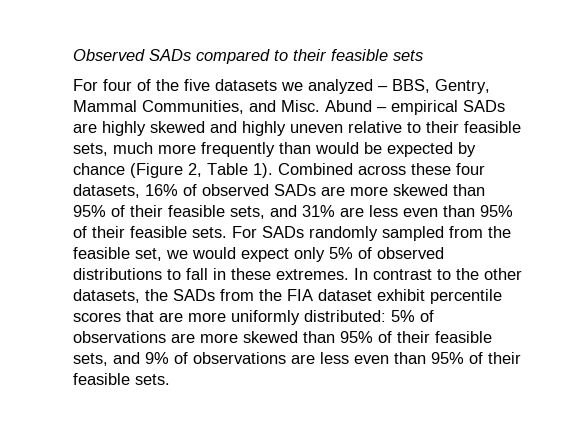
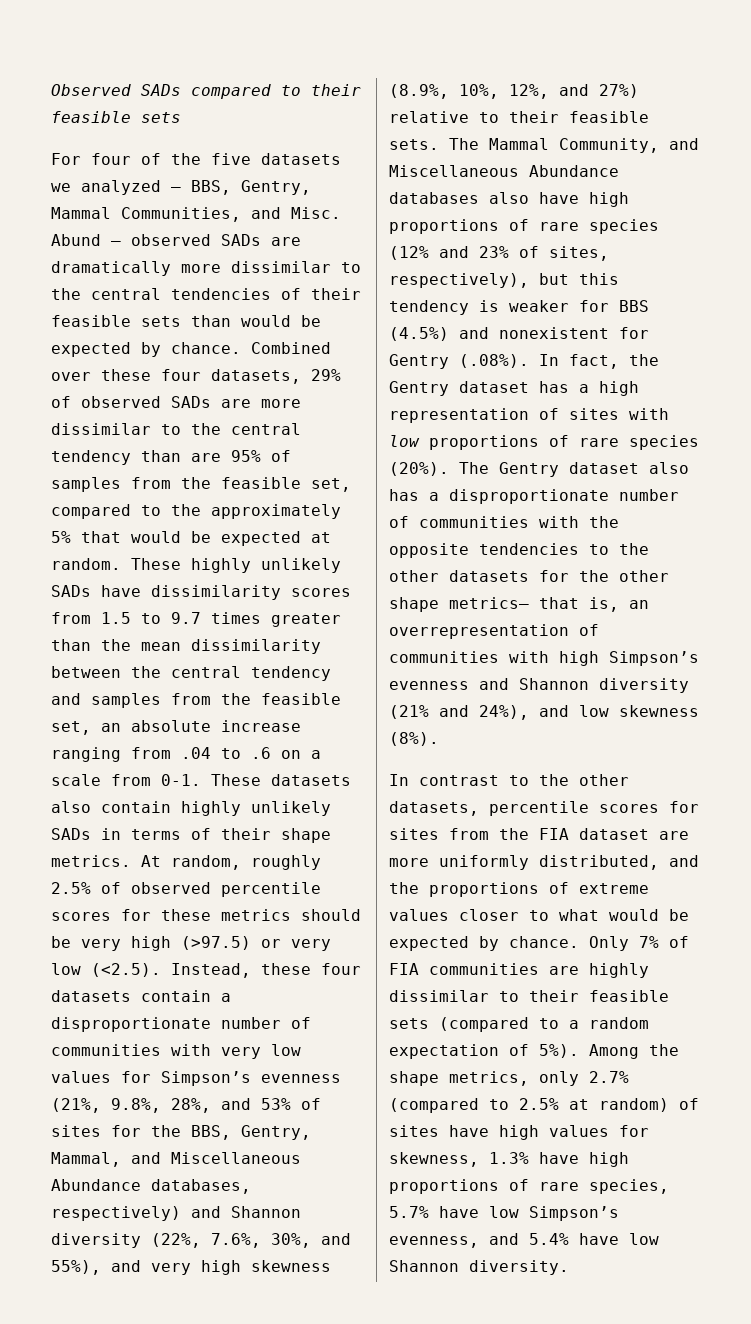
- Abund – empirical SADs are highly skewed and highly uneven relative to their feasible sets, much more frequently than would be expected by chance (Figure 2, Table 1). Combined across these four datasets, 16% of observed SADs are more skewed than 95% of their feasible sets, and 31% are less even than 95% of their feasible sets. For SADs randomly sampled from the feasible set, we would expect only 5% of observed distributions to fall in these extremes. In contrast to the other datasets, the SADs from the FIA dataset exhibit percentile scores that are more uniformly distributed: 5% of observations are more skewed than 95% of their feasible sets, and 9% of observations are less even than 95% of their feasible sets.
+ Abund – observed SADs are dramatically more dissimilar to the central tendencies of their feasible sets than would be expected by chance. Combined over these four datasets, 29% of observed SADs are more dissimilar to the central tendency than are 95% of samples from the feasible set, compared to the approximately 5% that would be expected at random. These highly unlikely SADs have dissimilarity scores from 1.5 to 9.7 times greater than the mean dissimilarity between the central tendency and samples from the feasible set, an absolute increase ranging from .04 to .6 on a scale from 0-1. These datasets also contain highly unlikely SADs in terms of their shape metrics. At random, roughly 2.5% of observed percentile scores for these metrics should be very high (>97.5) or very low (<2.5). Instead, these four datasets contain a disproportionate number of communities with very low values for Simpson’s evenness (21%, 9.8%, 28%, and 53% of sites for the BBS, Gentry, Mammal, and Miscellaneous Abundance databases, respectively) and Shannon diversity (22%, 7.6%, 30%, and 55%), and very high skewness (8.9%, 10%, 12%, and 27%) relative to their feasible sets. The Mammal Community, and Miscellaneous Abundance databases also have high proportions of rare species (12% and 23% of sites, respectively), but this tendency is weaker for BBS (4.5%) and nonexistent for Gentry (.08%). In fact, the Gentry dataset has a high representation of sites with low proportions of rare species (20%). The Gentry dataset also has a disproportionate number of communities with the opposite tendencies to the other datasets for the other shape metrics– that is, an overrepresentation of communities with high Simpson’s evenness and Shannon diversity (21% and 24%), and low skewness (8%).
+ In contrast to the other datasets, percentile scores for sites from the FIA dataset are more uniformly distributed, and the proportions of extreme values closer to what would be expected by chance. Only 7% of FIA communities are highly dissimilar to their feasible sets (compared to a random expectation of 5%). Among the shape metrics, only 2.7% (compared to 2.5% at random) of sites have high values for skewness, 1.3% have high proportions of rare species, 5.7% have low Simpson’s evenness, and 5.4% have low Shannon diversity.

